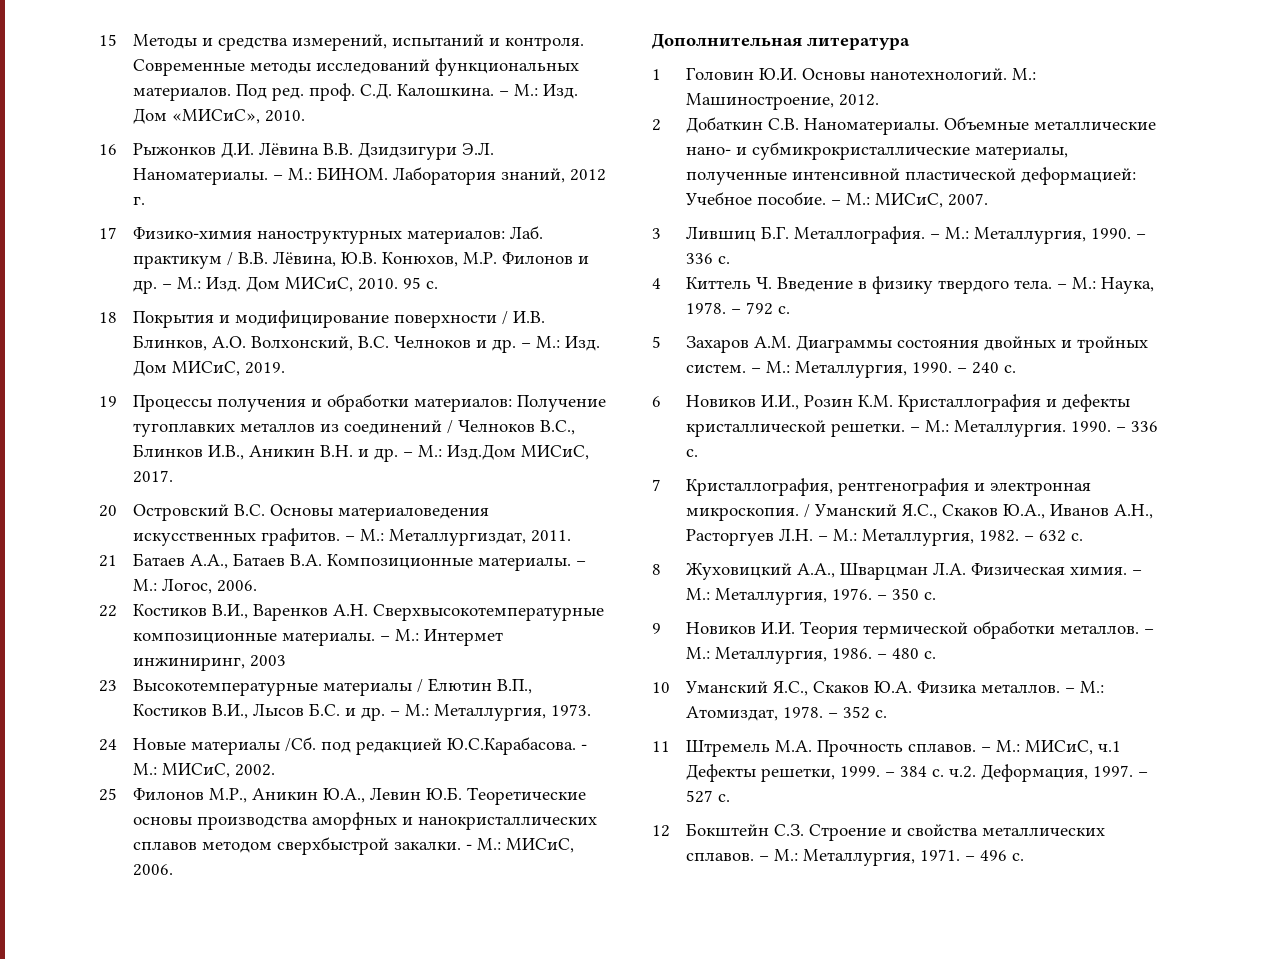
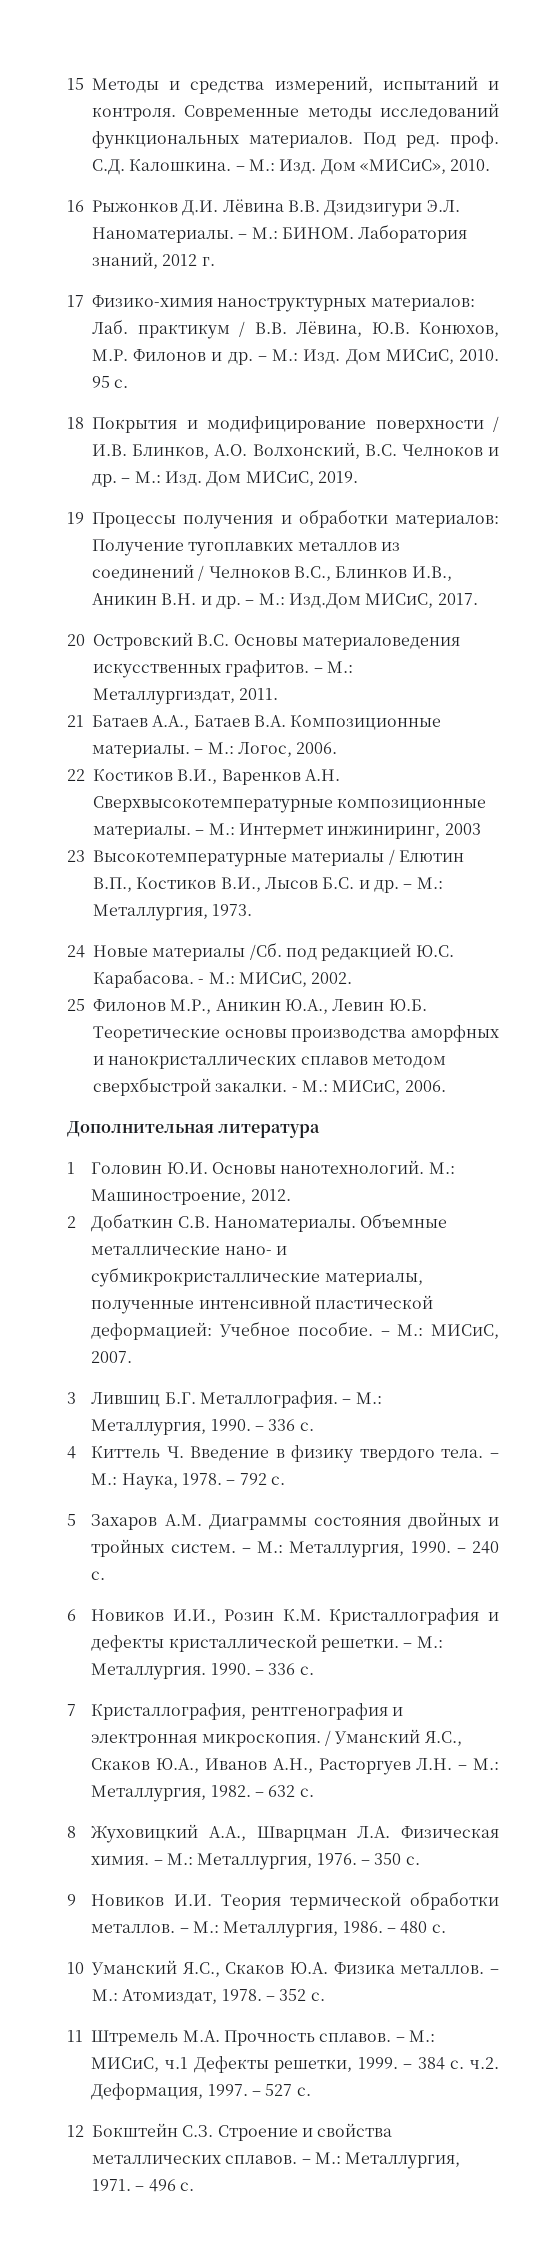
- 24 Новые материалы /Сб. под редакцией Ю.С.Карабасова. - М.: МИСиС, 2002.
+ 24 Новые материалы /Сб. под редакцией Ю.С. Карабасова. - М.: МИСиС, 2002.

